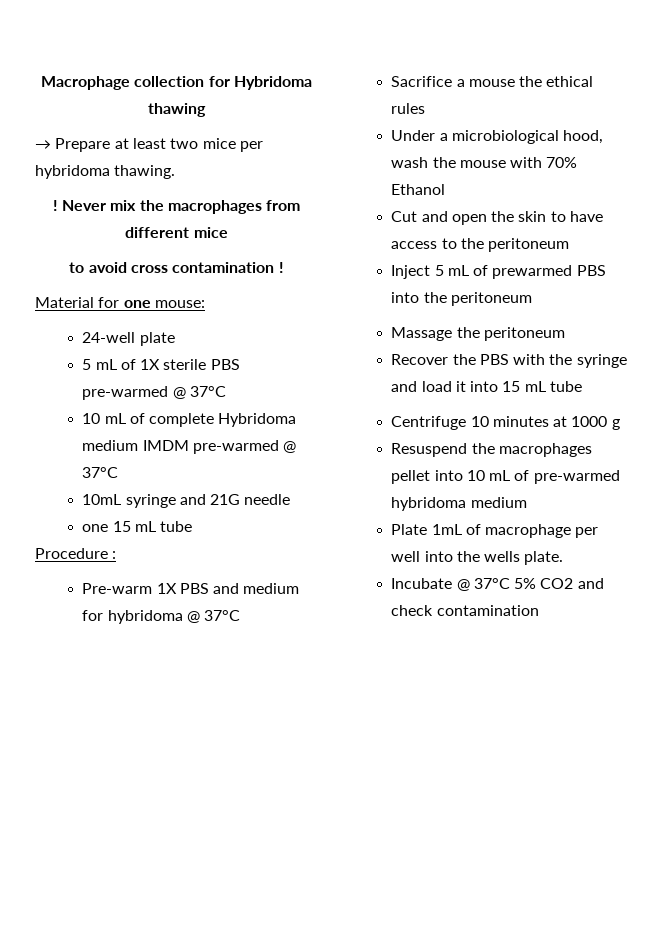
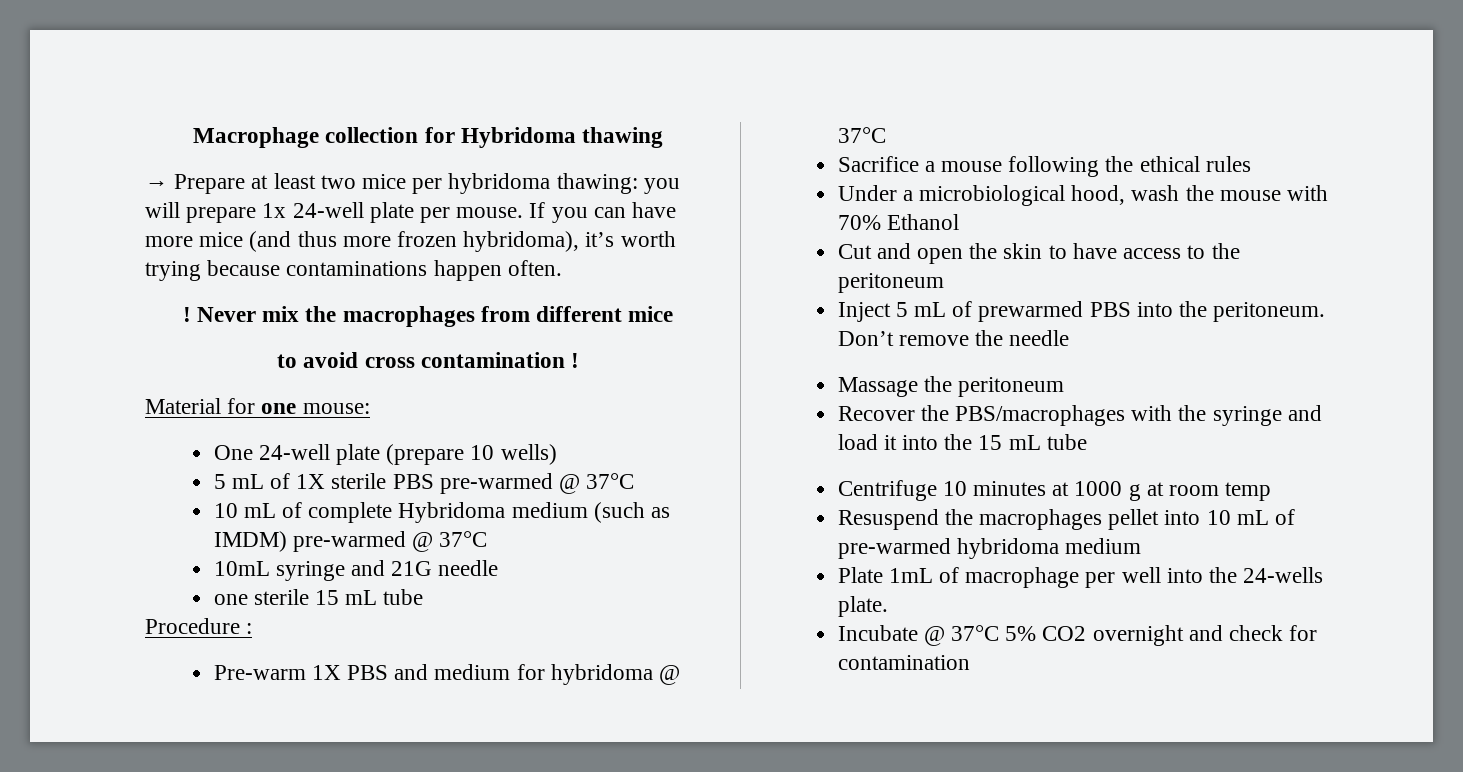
- → Prepare at least two mice per hybridoma thawing.
+ → Prepare at least two mice per hybridoma thawing: you will prepare 1x 24-well plate per mouse. If you can have more mice (and thus more frozen hybridoma), it’s worth trying because contaminations happen often.
- 24-well plate
+ One 24-well plate (prepare 10 wells)
- 10 mL of complete Hybridoma medium IMDM pre-warmed @ 37°C
+ 10 mL of complete Hybridoma medium (such as IMDM) pre-warmed @ 37°C
- one 15 mL tube
+ one sterile 15 mL tube
- Sacrifice a mouse the ethical rules
+ Sacrifice a mouse following the ethical rules
- Inject 5 mL of prewarmed PBS into the peritoneum
+ Inject 5 mL of prewarmed PBS into the peritoneum. Don’t remove the needle
- Recover the PBS with the syringe and load it into 15 mL tube
+ Recover the PBS/macrophages with the syringe and load it into the 15 mL tube
- Centrifuge 10 minutes at 1000 g
+ Centrifuge 10 minutes at 1000 g at room temp
- Plate 1mL of macrophage per well into the wells plate.
+ Plate 1mL of macrophage per well into the 24-wells plate.
- Incubate @ 37°C 5% CO2 and check contamination
+ Incubate @ 37°C 5% CO2 overnight and check for contamination

